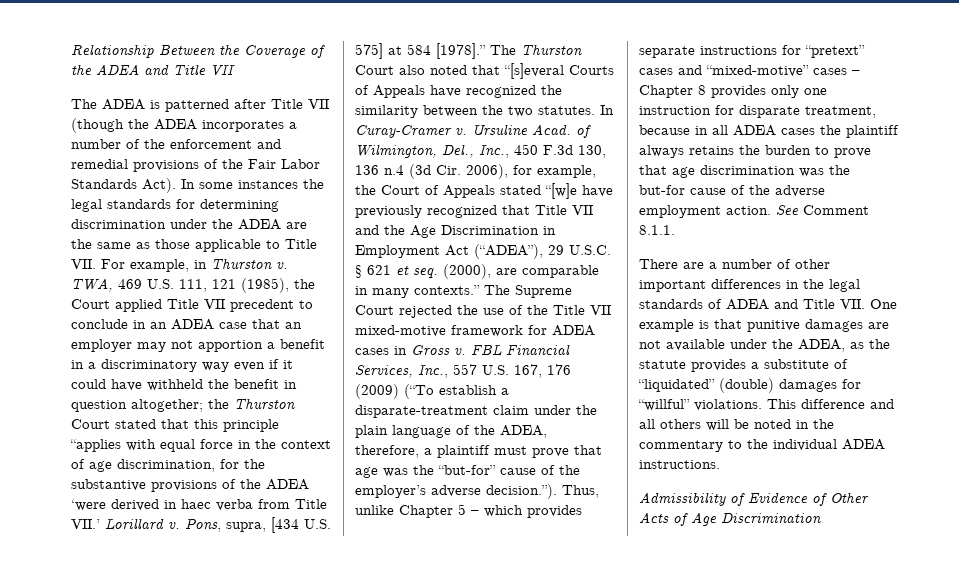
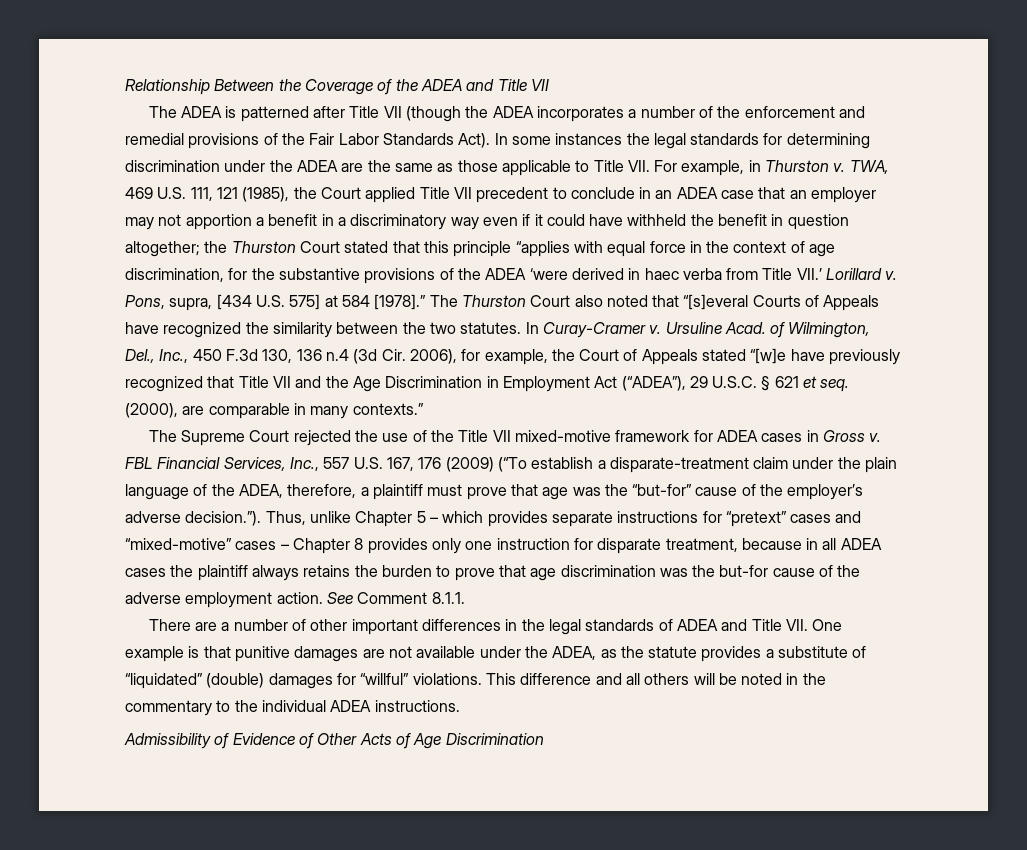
- (2000), are comparable in many contexts.” The Supreme Court rejected the use of the Title VII mixed-motive framework for ADEA cases in Gross v.
+ (2000), are comparable in many contexts.”
+ The Supreme Court rejected the use of the Title VII mixed-motive framework for ADEA cases in Gross v.

